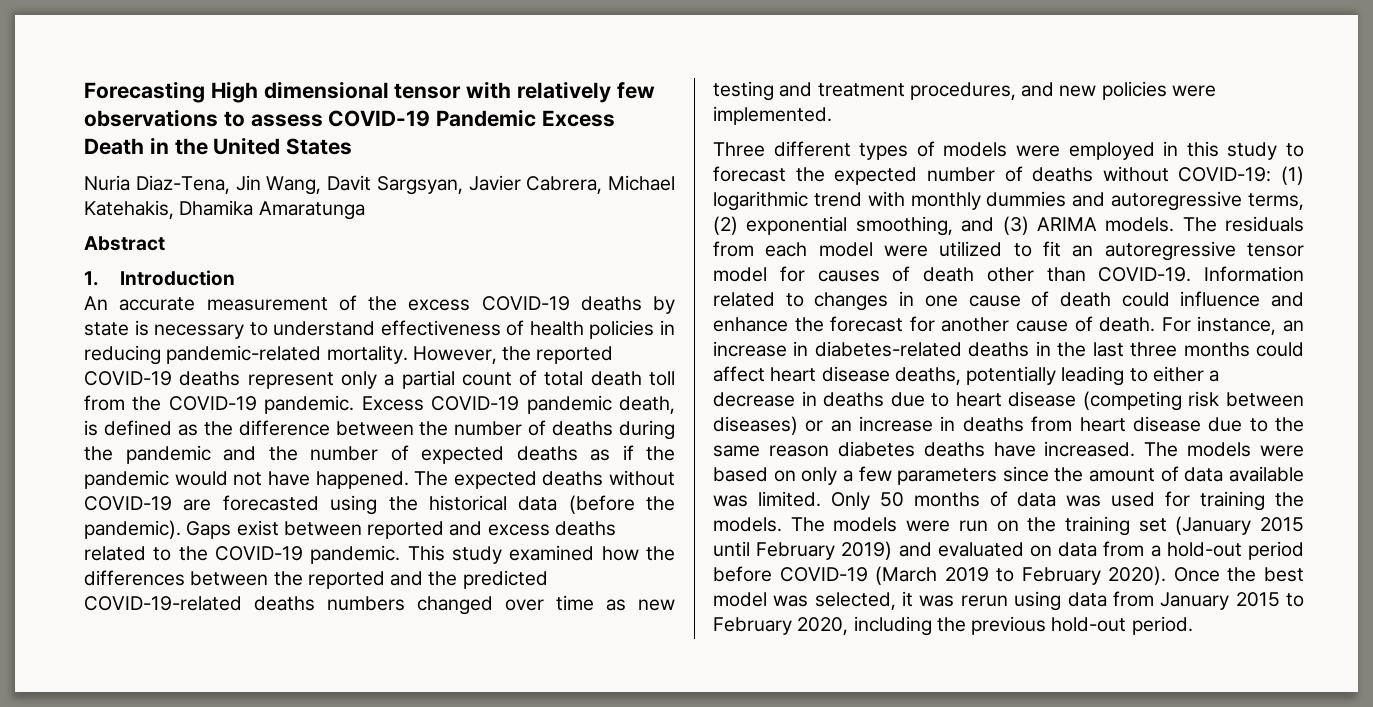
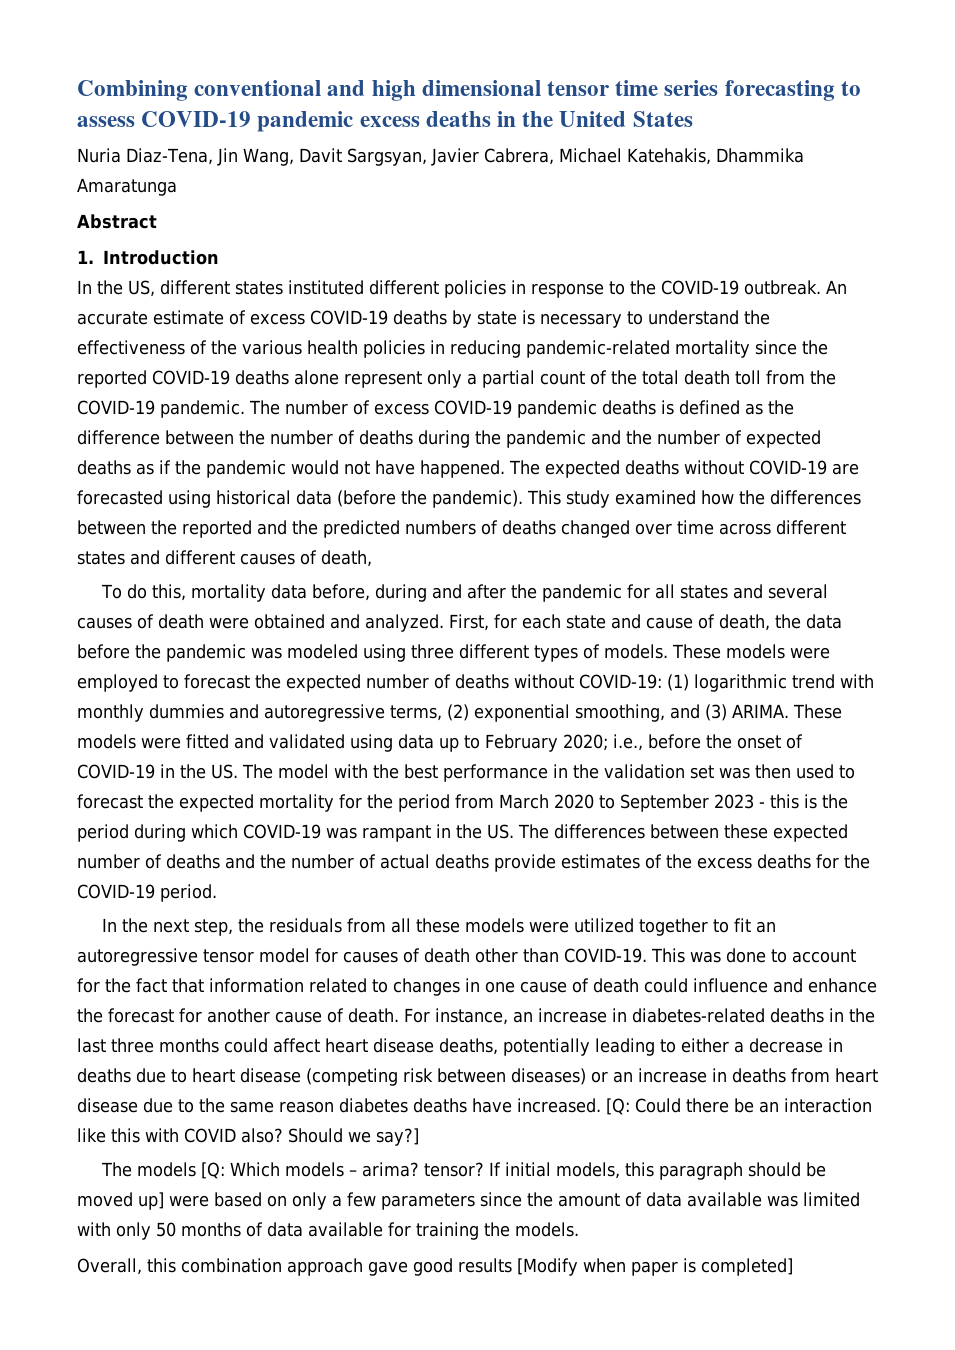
- Forecasting High dimensional tensor with relatively few observations to assess COVID-19 Pandemic Excess Death in the United States
+ Combining conventional and high dimensional tensor time series forecasting to assess COVID-19 pandemic excess deaths in the United States
- Nuria Diaz-Tena, Jin Wang, Davit Sargsyan, Javier Cabrera, Michael Katehakis, Dhamika Amaratunga
+ Nuria Diaz-Tena, Jin Wang, Davit Sargsyan, Javier Cabrera, Michael Katehakis, Dhammika Amaratunga
- An accurate measurement of the excess COVID-19 deaths by state is necessary to understand effectiveness of health policies in reducing pandemic-related mortality. However, the reported COVID-19 deaths represent only a partial count of total death toll from the COVID-19 pandemic.
+ In the US, different states instituted different policies in response to the COVID-19 outbreak. An accurate estimate of excess COVID-19 deaths by state is necessary to understand the effectiveness of the various health policies in reducing pandemic-related mortality since the reported COVID-19 deaths alone represent only a partial count of the total death toll from the COVID-19 pandemic.
- Excess COVID-19 pandemic death, is defined as the difference between the number of deaths during the pandemic and the number of expected deaths as if the pandemic would not have happened.
+ The number of excess COVID-19 pandemic deaths is defined as the difference between the number of deaths during the pandemic and the number of expected deaths as if the pandemic would not have happened.
- The expected deaths without COVID-19 are forecasted using the historical data (before the pandemic).
+ The expected deaths without COVID-19 are forecasted using historical data (before the pandemic).
- Gaps exist between reported and excess deaths related to the COVID-19 pandemic.
- This study examined how the differences between the reported and the predicted COVID-19-related deaths numbers changed over time as new testing and treatment procedures, and new policies were implemented.
- Three different types of models were employed in this study to forecast the expected number of deaths without COVID-19: (1) logarithmic trend with monthly dummies and autoregressive terms, (2) exponential smoothing, and (3) ARIMA models. The residuals from each model were utilized to fit an autoregressive tensor model for causes of death other than COVID-19.
+ This study examined how the differences between the reported and the predicted numbers of deaths changed over time across different states and different causes of death,
+ To do this, mortality data before, during and after the pandemic for all states and several causes of death were obtained and analyzed. First, for each state and cause of death, the data before the pandemic was modeled using three different types of models. These models were employed to forecast the expected number of deaths without COVID-19: (1) logarithmic trend with monthly dummies and autoregressive terms, (2) exponential smoothing, and (3) ARIMA. These models were fitted and validated using data up to February 2020; i.e., before the onset of COVID-19 in the US. The model with the best performance in the validation set was then used to forecast the expected mortality for the period from March 2020 to September 2023 - this is the period during which COVID-19 was rampant in the US. The differences between these expected number of deaths and the number of actual deaths provide estimates of the excess deaths for the COVID-19 period.
+ In the next step, the residuals from all these models were utilized together to fit an autoregressive tensor model for causes of death other than COVID-19.
- Information related to changes in one cause of death could influence and enhance the forecast for another cause of death.
+ This was done to account for the fact that information related to changes in one cause of death could influence and enhance the forecast for another cause of death.
- The models were based on only a few parameters since the amount of data available was limited. Only 50 months of data was used for training the models. The models were run on the training set (January 2015 until February 2019) and evaluated on data from a hold-out period before COVID-19 (March 2019 to February 2020). Once the best model was selected, it was rerun using data from January 2015 to February 2020, including the previous hold-out period.
+ [Q: Could there be an interaction like this with COVID also? Should we say?]
+ The models [Q: Which models – arima? tensor? If initial models, this paragraph should be moved up] were based on only a few parameters since the amount of data available was limited with only 50 months of data available for training the models.
+ Overall, this combination approach gave good results [Modify when paper is completed]

